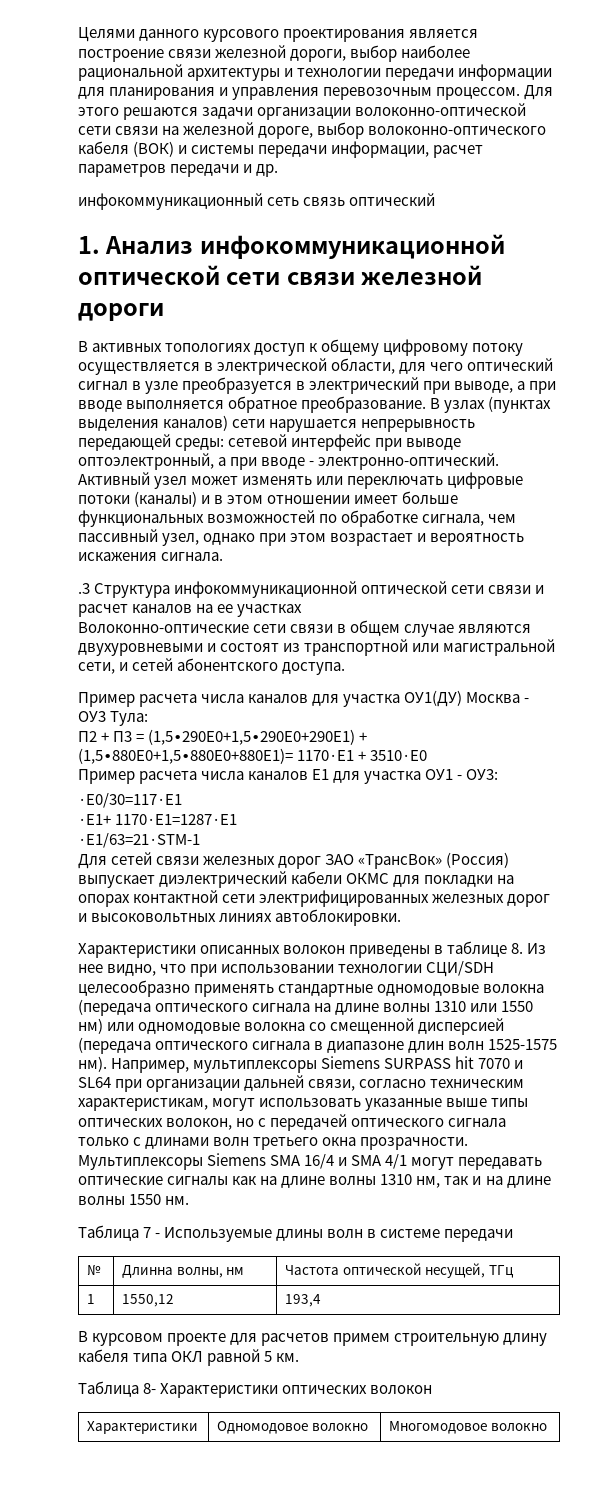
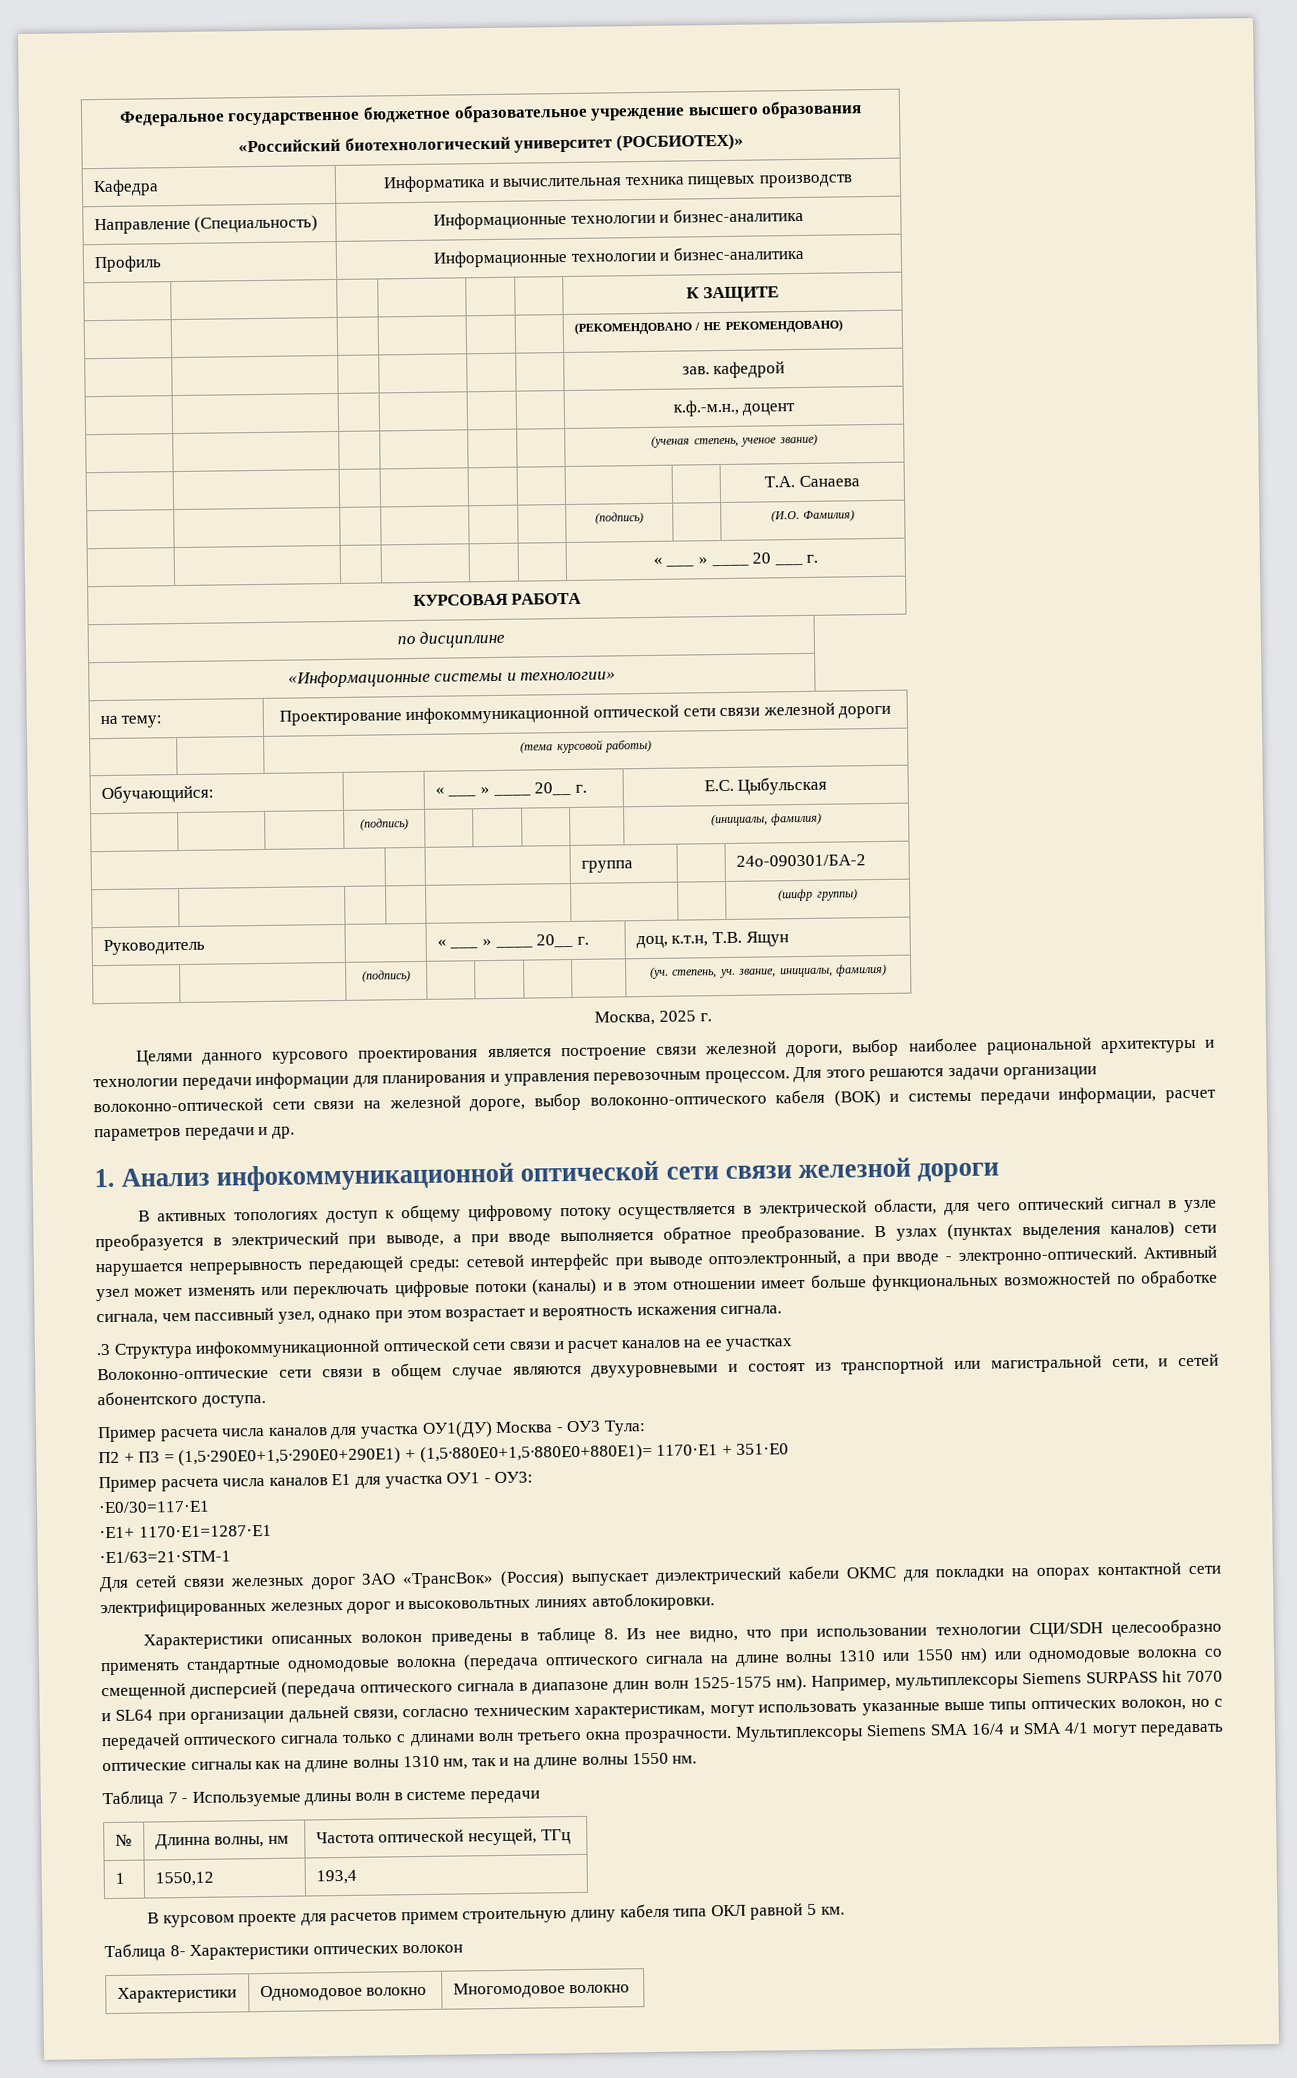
+ Федеральное государственное бюджетное образовательное учреждение высшего образования
+ «Российский биотехнологический университет (РОСБИОТЕХ)»
+ Кафедра | Информатика и вычислительная техника пищевых производств
+ Направление (Специальность) | Информационные технологии и бизнес-аналитика
+ Профиль | Информационные технологии и бизнес-аналитика
+ | | | | | | К ЗАЩИТЕ
+ | | | | | | (РЕКОМЕНДОВАНО / НЕ РЕКОМЕНДОВАНО)
+ | | | | | | зав. кафедрой
+ | | | | | | к.ф.-м.н., доцент
+ | | | | | | (ученая степень, ученое звание)
+ | | | | | | | | Т.А. Санаева
+ | | | | | | (подпись) | | (И.О. Фамилия)
+ | | | | | | « ___ » ____ 20 ___ г.
+ КУРСОВАЯ РАБОТА
+ по дисциплине
+ «Информационные системы и технологии»
+ на тему: | Проектирование инфокоммуникационной оптической сети связи железной дороги
+ | | (тема курсовой работы)
+ Обучающийся: | | « ___ » ____ 20__ г. | Е.С. Цыбульская
+ | | | (подпись) | | | | | (инициалы, фамилия)
+ | | | группа | | 24о-090301/БА-2
+ | | | | | | | (шифр группы)
+ Руководитель | | « ___ » ____ 20__ г. | доц, к.т.н, Т.В. Ящун
+ | | (подпись) | | | | | (уч. степень, уч. звание, инициалы, фамилия)
+ Москва, 2025 г.
- инфокоммуникационный сеть связь оптический
- П2 + П3 = (1,5∙290Е0+1,5∙290Е0+290Е1) + (1,5∙880Е0+1,5∙880Е0+880Е1)= 1170·E1 + 3510·E0
+ П2 + П3 = (1,5∙290Е0+1,5∙290Е0+290Е1) + (1,5∙880Е0+1,5∙880Е0+880Е1)= 1170·E1 + 351·E0

